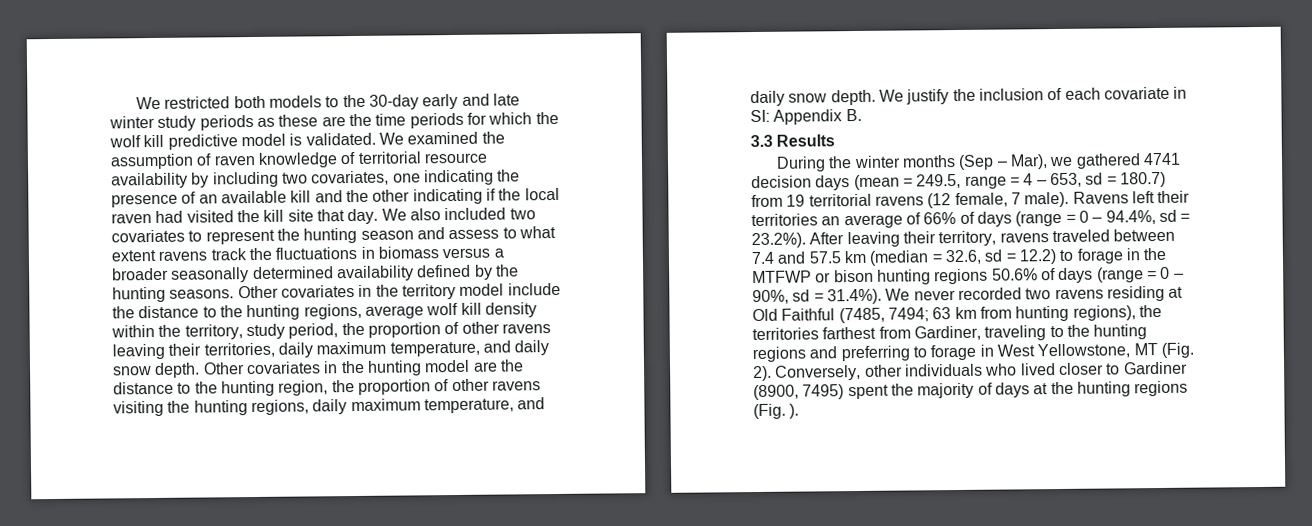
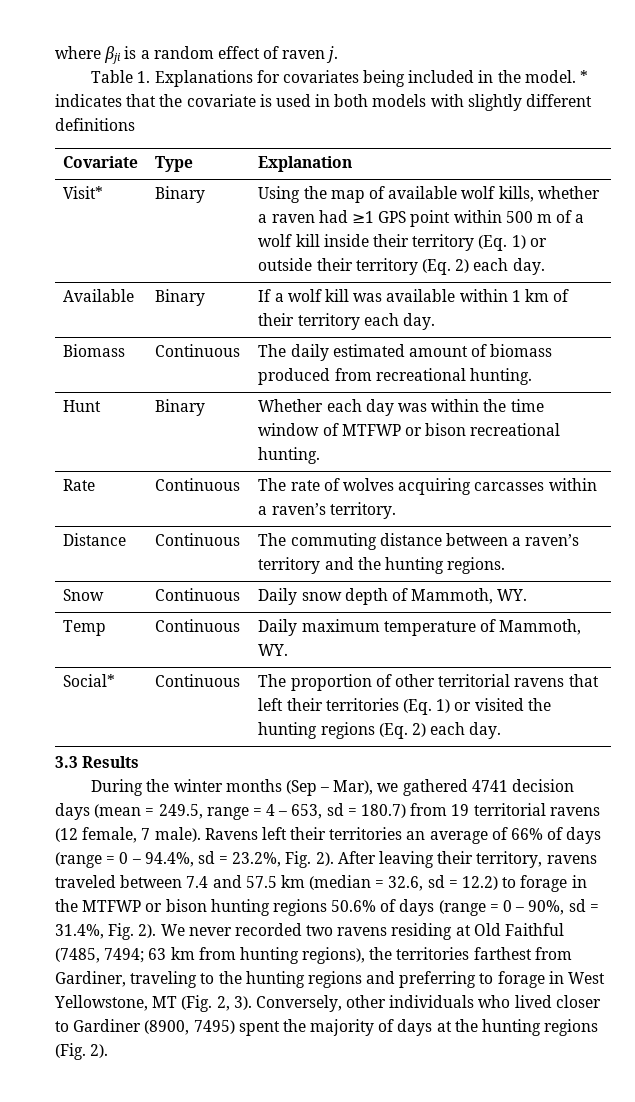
- We restricted both models to the 30-day early and late winter study periods as these are the time periods for which the wolf kill predictive model is validated. We examined the assumption of raven knowledge of territorial resource availability by including two covariates, one indicating the presence of an available kill and the other indicating if the local raven had visited the kill site that day. We also included two covariates to represent the hunting season and assess to what extent ravens track the fluctuations in biomass versus a broader seasonally determined availability defined by the hunting seasons. Other covariates in the territory model include the distance to the hunting regions, average wolf kill density within the territory, study period, the proportion of other ravens leaving their territories, daily maximum temperature, and daily snow depth. Other covariates in the hunting model are the distance to the hunting region, the proportion of other ravens visiting the hunting regions, daily maximum temperature, and daily snow depth. We justify the inclusion of each covariate in SI: Appendix B.
+ where βji is a random effect of raven j.
+ Table 1. Explanations for covariates being included in the model. * indicates that the covariate is used in both models with slightly different definitions
+ Covariate | Type | Explanation
+ Visit* | Binary | Using the map of available wolf kills, whether a raven had ≥1 GPS point within 500 m of a wolf kill inside their territory (Eq. 1) or outside their territory (Eq. 2) each day.
+ Available | Binary | If a wolf kill was available within 1 km of their territory each day.
+ Biomass | Continuous | The daily estimated amount of biomass produced from recreational hunting.
+ Hunt | Binary | Whether each day was within the time window of MTFWP or bison recreational hunting.
+ Rate | Continuous | The rate of wolves acquiring carcasses within a raven’s territory.
+ Distance | Continuous | The commuting distance between a raven’s territory and the hunting regions.
+ Snow | Continuous | Daily snow depth of Mammoth, WY.
+ Temp | Continuous | Daily maximum temperature of Mammoth, WY.
+ Social* | Continuous | The proportion of other territorial ravens that left their territories (Eq. 1) or visited the hunting regions (Eq. 2) each day.
- Ravens left their territories an average of 66% of days (range = 0 – 94.4%, sd = 23.2%). After leaving their territory, ravens traveled between 7.4 and 57.5 km (median = 32.6, sd = 12.2) to forage in the MTFWP or bison hunting regions 50.6% of days (range = 0 – 90%, sd = 31.4%). We never recorded two ravens residing at Old Faithful (7485, 7494;
+ Ravens left their territories an average of 66% of days (range = 0 – 94.4%, sd = 23.2%, Fig. 2). After leaving their territory, ravens traveled between 7.4 and 57.5 km (median = 32.6, sd = 12.2) to forage in the MTFWP or bison hunting regions 50.6% of days (range = 0 – 90%, sd = 31.4%, Fig. 2). We never recorded two ravens residing at Old Faithful (7485, 7494;
- 63 km from hunting regions), the territories farthest from Gardiner, traveling to the hunting regions and preferring to forage in West Yellowstone, MT (Fig. 2).
+ 63 km from hunting regions), the territories farthest from Gardiner, traveling to the hunting regions and preferring to forage in West Yellowstone, MT (Fig. 2, 3).
- Conversely, other individuals who lived closer to Gardiner (8900, 7495) spent the majority of days at the hunting regions (Fig. ).
+ Conversely, other individuals who lived closer to Gardiner (8900, 7495) spent the majority of days at the hunting regions (Fig. 2).

